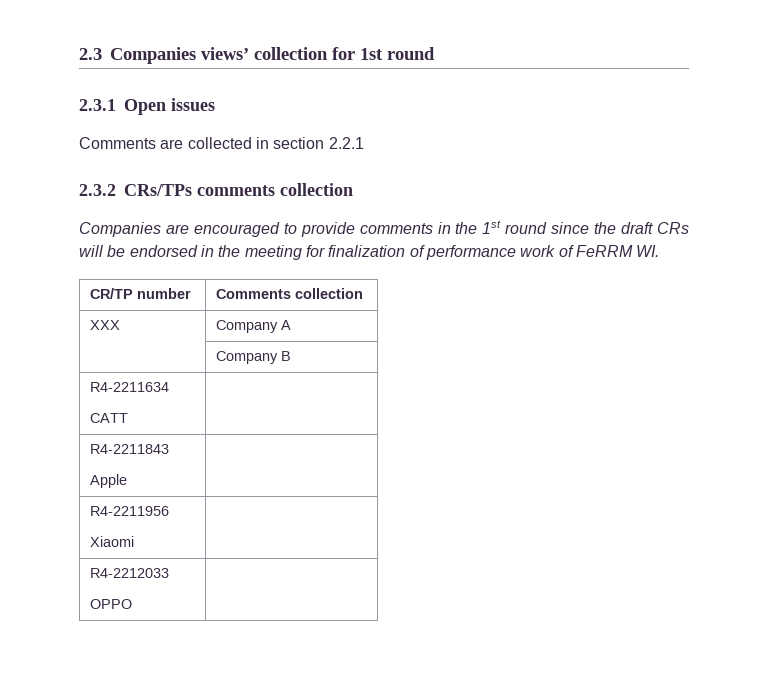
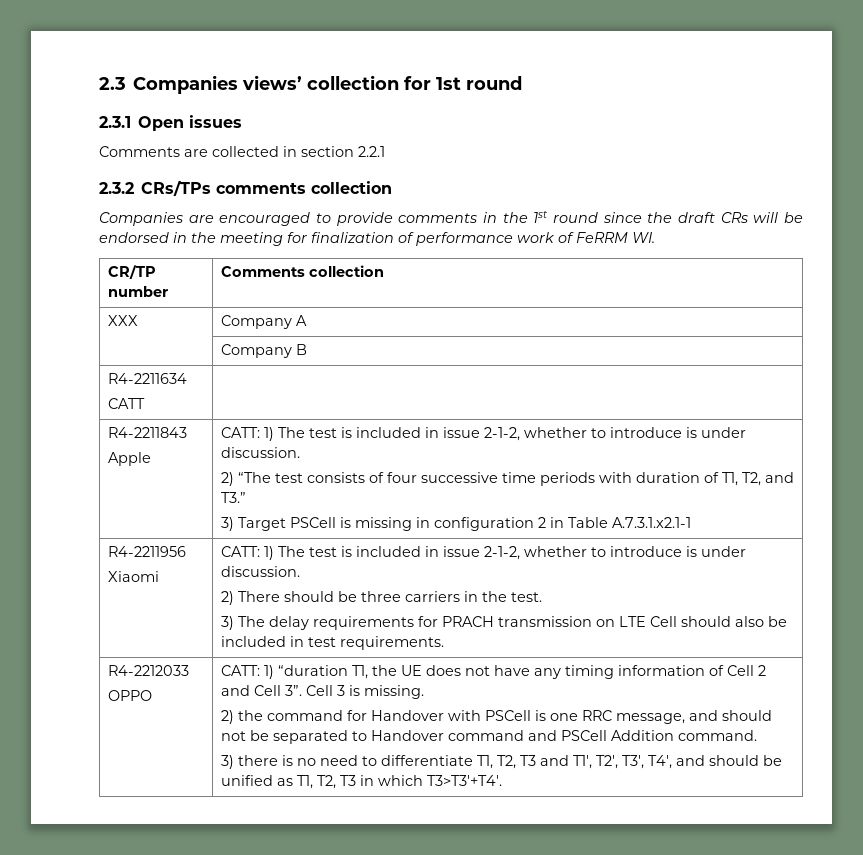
- Apple |
+ Apple | CATT: 1) The test is included in issue 2-1-2, whether to introduce is under discussion.
+ 2) “The test consists of four successive time periods with duration of T1, T2, and T3.”
+ 3) Target PSCell is missing in configuration 2 in Table A.7.3.1.x2.1-1
  R4-2211956
- Xiaomi |
+ Xiaomi | CATT: 1) The test is included in issue 2-1-2, whether to introduce is under discussion.
+ 2) There should be three carriers in the test.
+ 3) The delay requirements for PRACH transmission on LTE Cell should also be included in test requirements.
  R4-2212033
- OPPO |
+ OPPO | CATT: 1) “duration T1, the UE does not have any timing information of Cell 2 and Cell 3”. Cell 3 is missing.
+ 2) the command for Handover with PSCell is one RRC message, and should not be separated to Handover command and PSCell Addition command.
+ 3) there is no need to differentiate T1, T2, T3 and T1', T2', T3', T4', and should be unified as T1, T2, T3 in which T3>T3'+T4'.

